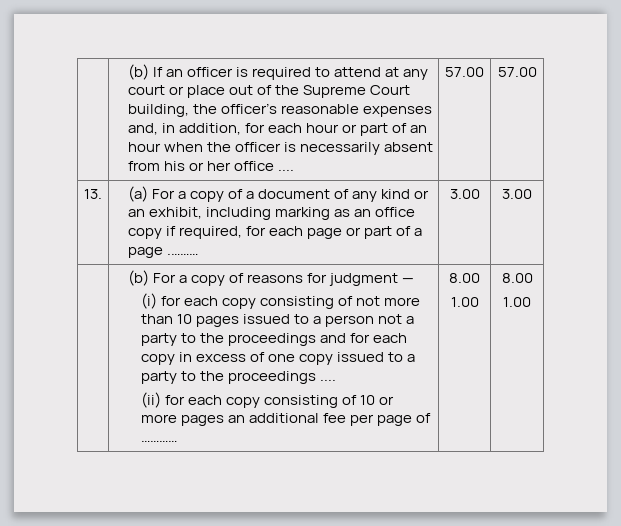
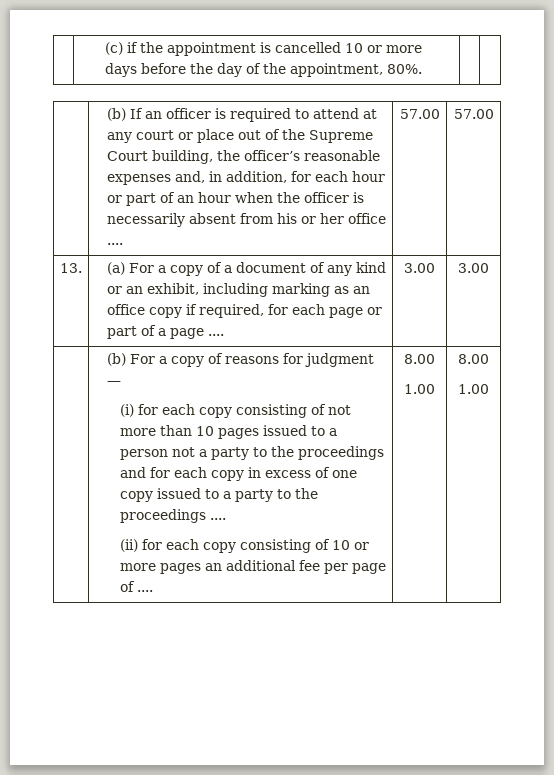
+ (c) if the appointment is cancelled 10 or more days before the day of the appointment, 80%.
- 13. | (a) For a copy of a document of any kind or an exhibit, including marking as an office copy if required, for each page or part of a page .……… | 3.00 | 3.00
+ 13. | (a) For a copy of a document of any kind or an exhibit, including marking as an office copy if required, for each page or part of a page .... | 3.00 | 3.00
- (ii) for each copy consisting of 10 or more pages an additional fee per page of …………
+ (ii) for each copy consisting of 10 or more pages an additional fee per page of ....

